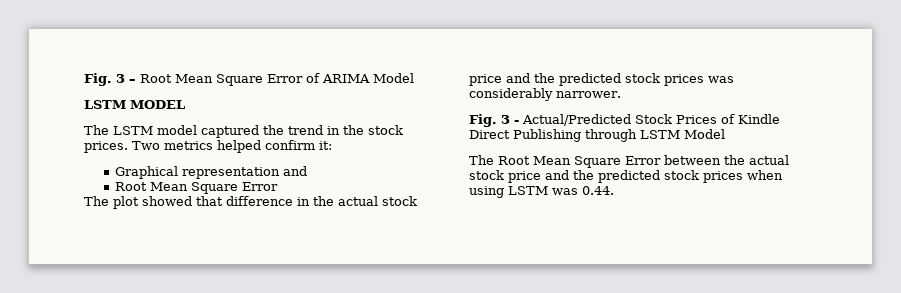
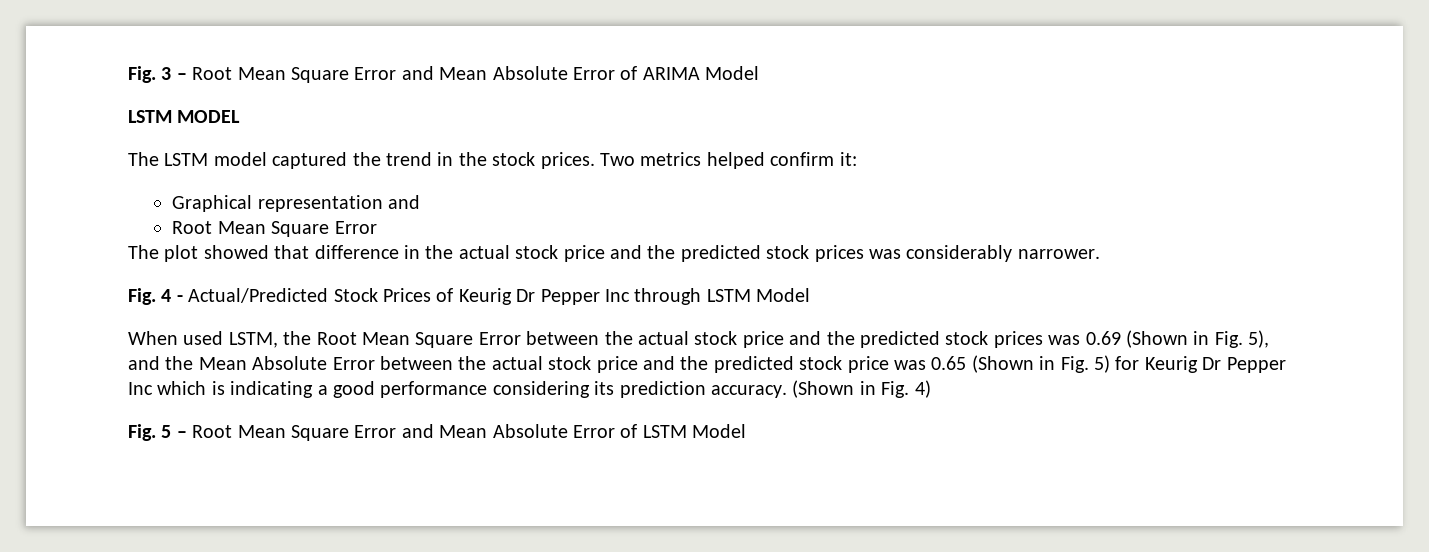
- Fig. 3 – Root Mean Square Error of ARIMA Model
+ Fig. 3 – Root Mean Square Error and Mean Absolute Error of ARIMA Model
- Fig. 3 - Actual/Predicted Stock Prices of Kindle Direct Publishing through LSTM Model
+ Fig. 4 - Actual/Predicted Stock Prices of Keurig Dr Pepper Inc through LSTM Model
- The Root Mean Square Error between the actual stock price and the predicted stock prices when using LSTM was 0.44.
+ When used LSTM, the Root Mean Square Error between the actual stock price and the predicted stock prices was 0.69 (Shown in Fig. 5), and the Mean Absolute Error between the actual stock price and the predicted stock price was 0.65 (Shown in Fig. 5) for Keurig Dr Pepper Inc which is indicating a good performance considering its prediction accuracy. (Shown in Fig. 4)
+ Fig. 5 – Root Mean Square Error and Mean Absolute Error of LSTM Model

